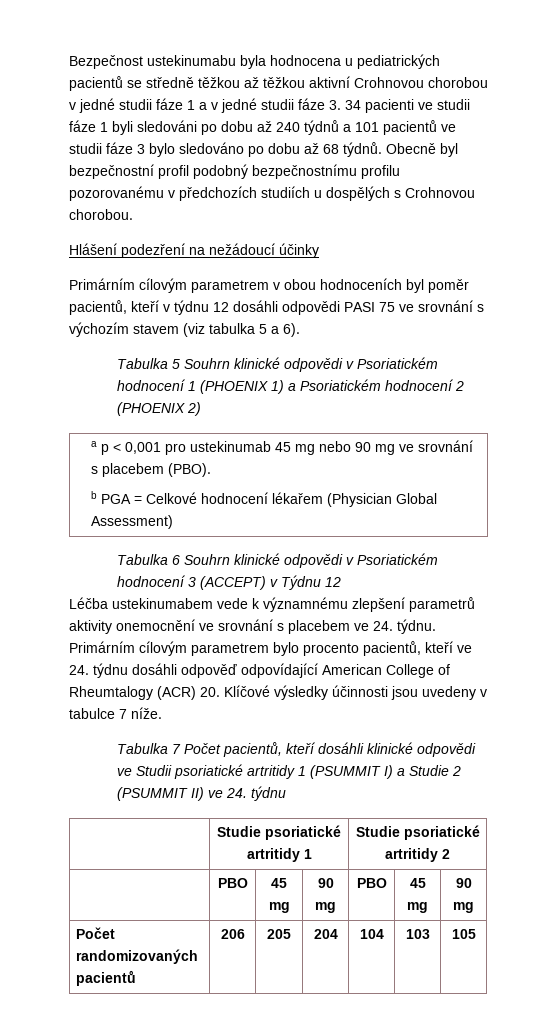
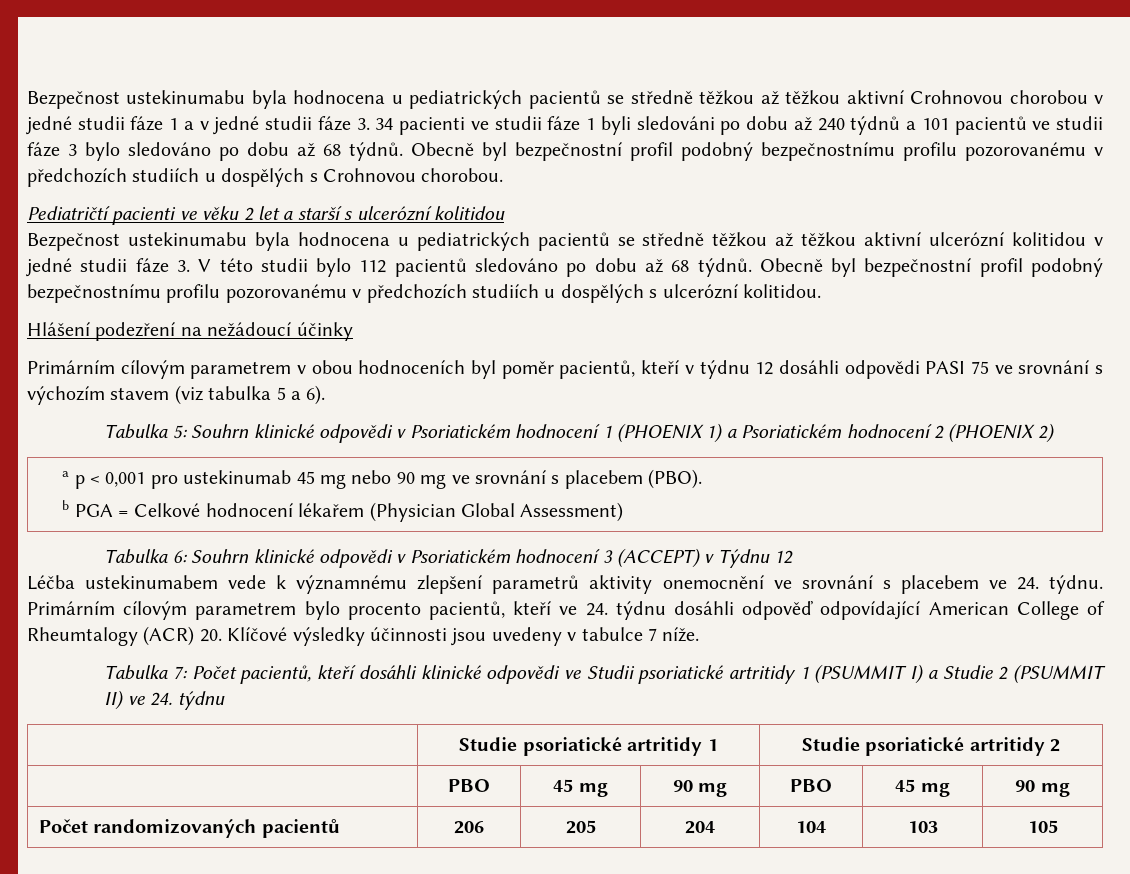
+ Pediatričtí pacienti ve věku 2 let a starší s ulcerózní kolitidou
+ Bezpečnost ustekinumabu byla hodnocena u pediatrických pacientů se středně těžkou až těžkou aktivní ulcerózní kolitidou v jedné studii fáze 3. V této studii bylo 112 pacientů sledováno po dobu až 68 týdnů. Obecně byl bezpečnostní profil podobný bezpečnostnímu profilu pozorovanému v předchozích studiích u dospělých s ulcerózní kolitidou.
- Tabulka 5 Souhrn klinické odpovědi v Psoriatickém hodnocení 1 (PHOENIX 1) a Psoriatickém hodnocení 2 (PHOENIX 2)
+ Tabulka 5: Souhrn klinické odpovědi v Psoriatickém hodnocení 1 (PHOENIX 1) a Psoriatickém hodnocení 2 (PHOENIX 2)
- Tabulka 6 Souhrn klinické odpovědi v Psoriatickém hodnocení 3 (ACCEPT) v Týdnu 12
+ Tabulka 6: Souhrn klinické odpovědi v Psoriatickém hodnocení 3 (ACCEPT) v Týdnu 12
- Tabulka 7 Počet pacientů, kteří dosáhli klinické odpovědi ve Studii psoriatické artritidy 1 (PSUMMIT I) a Studie 2 (PSUMMIT II) ve 24. týdnu
+ Tabulka 7: Počet pacientů, kteří dosáhli klinické odpovědi ve Studii psoriatické artritidy 1 (PSUMMIT I) a Studie 2 (PSUMMIT II) ve 24. týdnu

